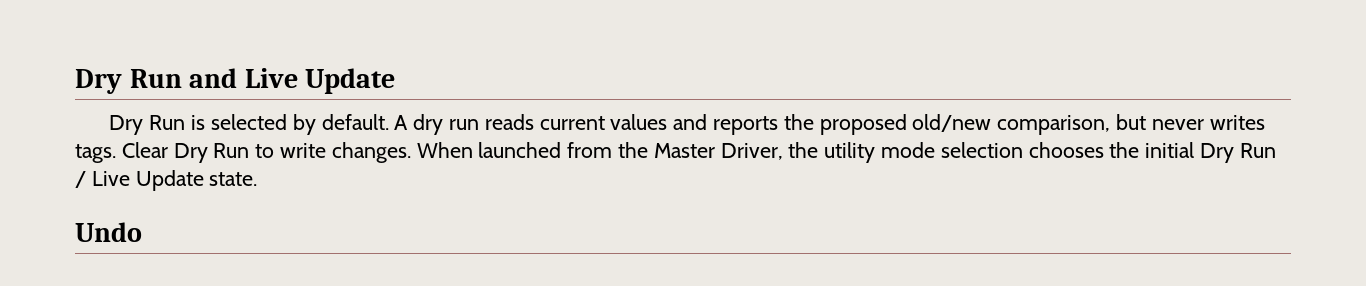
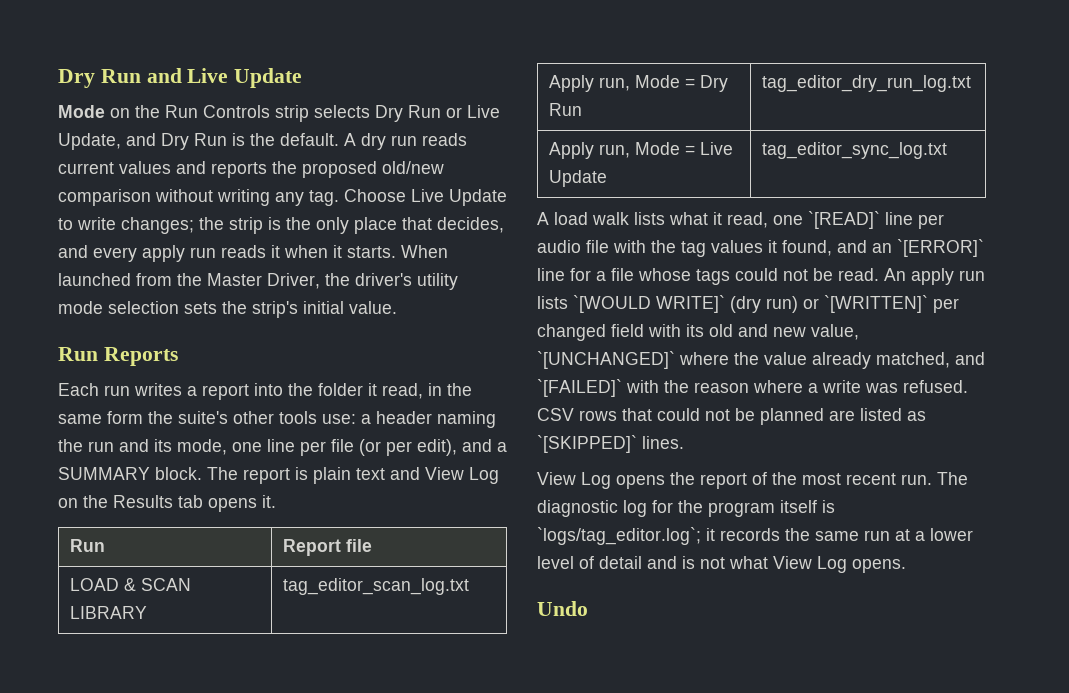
- Dry Run is selected by default.
+ Mode on the Run Controls strip selects Dry Run or Live Update, and Dry Run is the default.
- A dry run reads current values and reports the proposed old/new comparison, but never writes tags. Clear Dry Run to write changes.
+ A dry run reads current values and reports the proposed old/new comparison without writing any tag. Choose Live Update to write changes; the strip is the only place that decides, and every apply run reads it when it starts.
- When launched from the Master Driver, the utility mode selection chooses the initial Dry Run / Live Update state.
+ When launched from the Master Driver, the driver's utility mode selection sets the strip's initial value.
+ Run Reports
+ Each run writes a report into the folder it read, in the same form the suite's other tools use: a header naming the run and its mode, one line per file (or per edit), and a SUMMARY block. The report is plain text and View Log on the Results tab opens it.
+ Run | Report file
+ LOAD & SCAN LIBRARY | tag_editor_scan_log.txt
+ Apply run, Mode = Dry Run | tag_editor_dry_run_log.txt
+ Apply run, Mode = Live Update | tag_editor_sync_log.txt
+ A load walk lists what it read, one `[READ]` line per audio file with the tag values it found, and an `[ERROR]` line for a file whose tags could not be read. An apply run lists `[WOULD WRITE]` (dry run) or `[WRITTEN]` per changed field with its old and new value, `[UNCHANGED]` where the value already matched, and `[FAILED]` with the reason where a write was refused. CSV rows that could not be planned are listed as `[SKIPPED]` lines.
+ View Log opens the report of the most recent run. The diagnostic log for the program itself is `logs/tag_editor.log`; it records the same run at a lower level of detail and is not what View Log opens.

